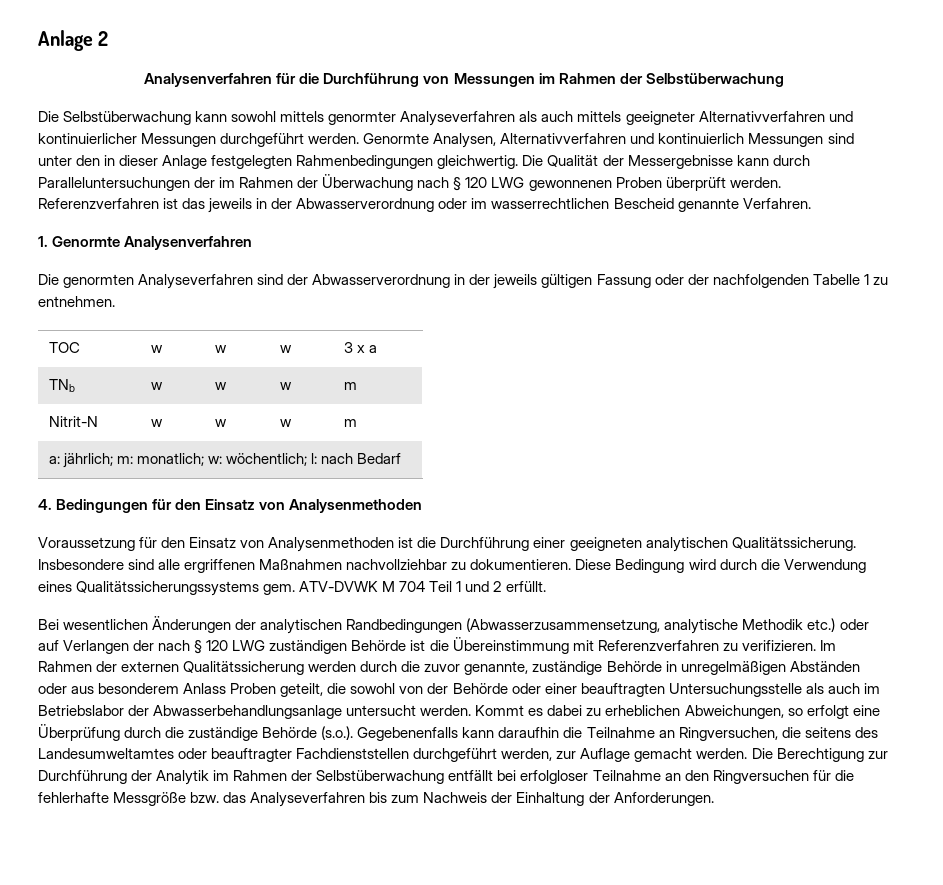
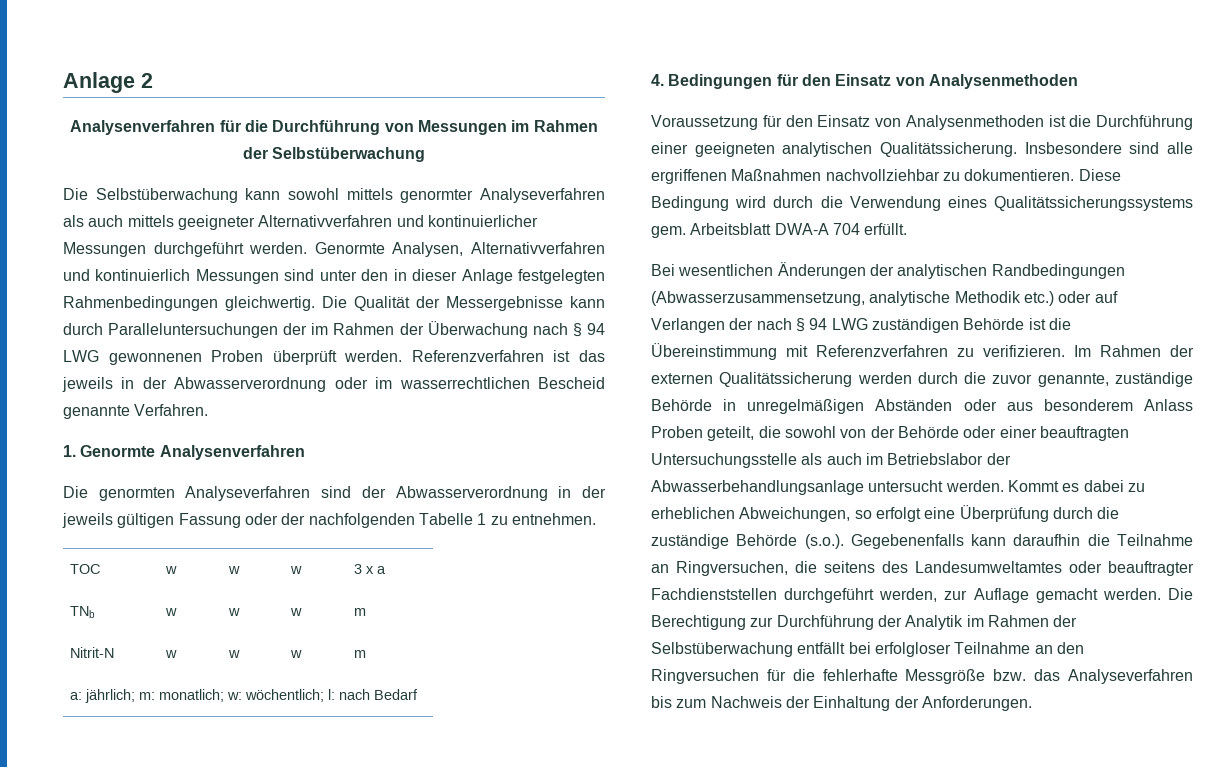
- Die Qualität der Messergebnisse kann durch Paralleluntersuchungen der im Rahmen der Überwachung nach § 120 LWG gewonnenen Proben überprüft werden.
+ Die Qualität der Messergebnisse kann durch Paralleluntersuchungen der im Rahmen der Überwachung nach § 94 LWG gewonnenen Proben überprüft werden.
- ATV-DVWK M 704 Teil 1 und 2 erfüllt.
+ Arbeitsblatt DWA-A 704 erfüllt.
- Bei wesentlichen Änderungen der analytischen Randbedingungen (Abwasserzusammensetzung, analytische Methodik etc.) oder auf Verlangen der nach § 120 LWG zuständigen Behörde ist die Übereinstimmung mit Referenzverfahren zu verifizieren.
+ Bei wesentlichen Änderungen der analytischen Randbedingungen (Abwasserzusammensetzung, analytische Methodik etc.) oder auf Verlangen der nach § 94 LWG zuständigen Behörde ist die Übereinstimmung mit Referenzverfahren zu verifizieren.

